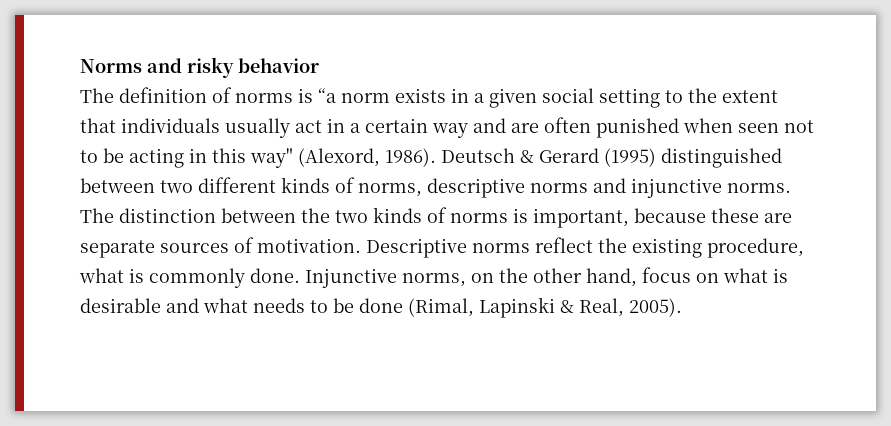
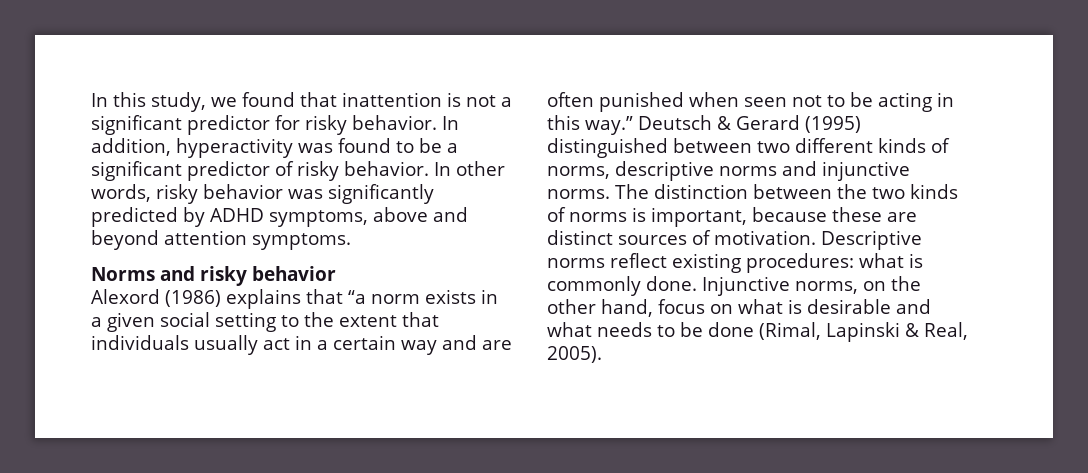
+ In this study, we found that inattention is not a significant predictor for risky behavior. In addition, hyperactivity was found to be a significant predictor of risky behavior. In other words, risky behavior was significantly predicted by ADHD symptoms, above and beyond attention symptoms.
- The definition of norms is “a norm exists in a given social setting to the extent that individuals usually act in a certain way and are often punished when seen not to be acting in this way" (Alexord, 1986).
+ Alexord (1986) explains that “a norm exists in a given social setting to the extent that individuals usually act in a certain way and are often punished when seen not to be acting in this way.”
- The distinction between the two kinds of norms is important, because these are separate sources of motivation.
+ The distinction between the two kinds of norms is important, because these are distinct sources of motivation.
- Descriptive norms reflect the existing procedure, what is commonly done.
+ Descriptive norms reflect existing procedures: what is commonly done.

